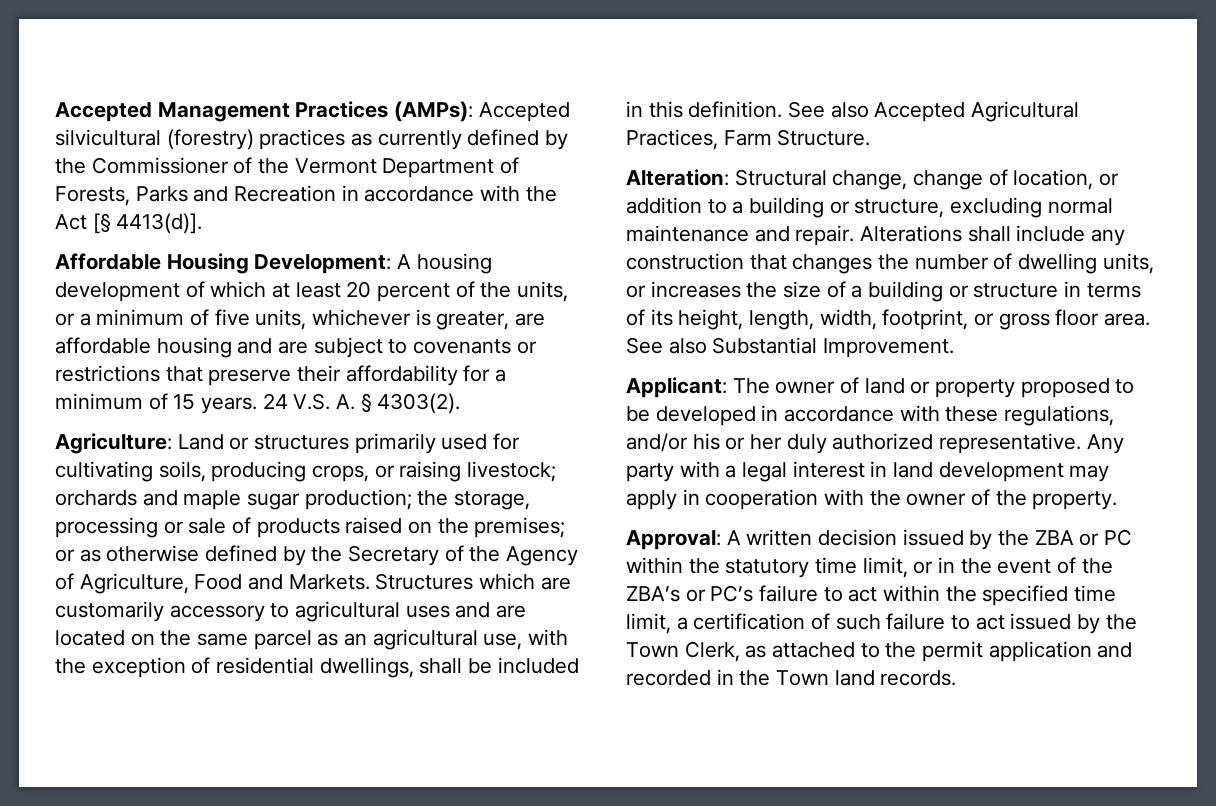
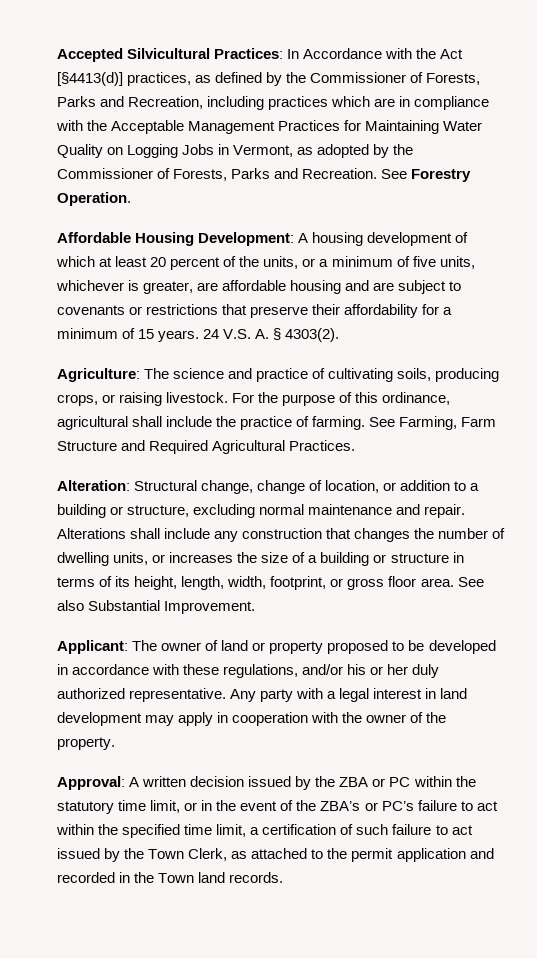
- Accepted Management Practices (AMPs): Accepted silvicultural (forestry) practices as currently defined by the Commissioner of the Vermont Department of Forests, Parks and Recreation in accordance with the Act [§ 4413(d)].
+ Accepted Silvicultural Practices: In Accordance with the Act [§4413(d)] practices, as defined by the Commissioner of Forests, Parks and Recreation, including practices which are in compliance with the Acceptable Management Practices for Maintaining Water Quality on Logging Jobs in Vermont, as adopted by the Commissioner of Forests, Parks and Recreation. See Forestry Operation.
- Agriculture: Land or structures primarily used for cultivating soils, producing crops, or raising livestock; orchards and maple sugar production; the storage, processing or sale of products raised on the premises; or as otherwise defined by the Secretary of the Agency of Agriculture, Food and Markets. Structures which are customarily accessory to agricultural uses and are located on the same parcel as an agricultural use, with the exception of residential dwellings, shall be included in this definition. See also Accepted Agricultural Practices, Farm Structure.
+ Agriculture: The science and practice of cultivating soils, producing crops, or raising livestock. For the purpose of this ordinance, agricultural shall include the practice of farming. See Farming, Farm Structure and Required Agricultural Practices.

